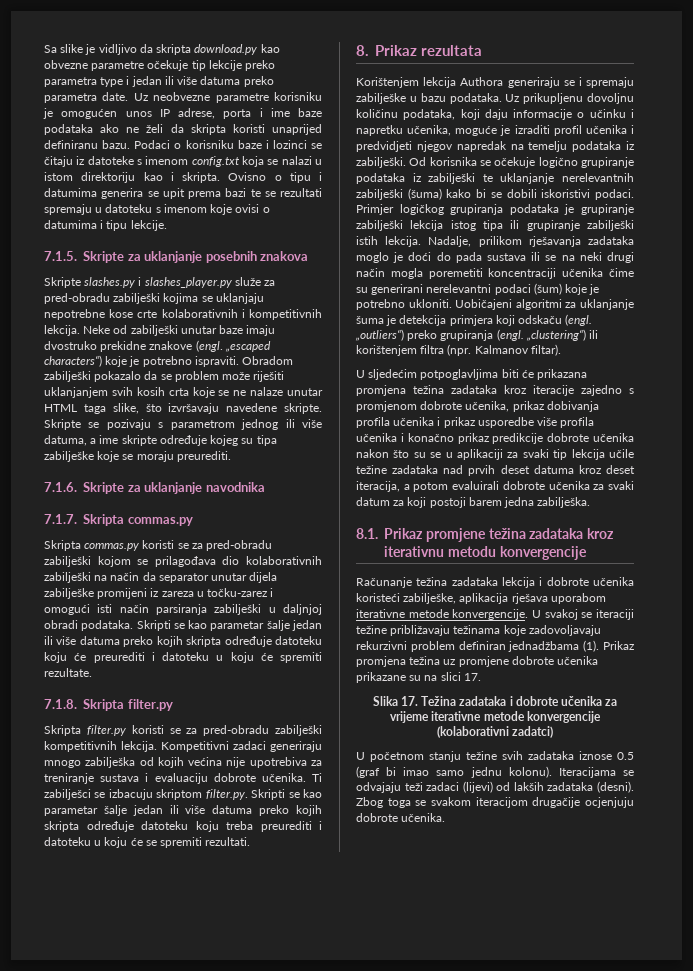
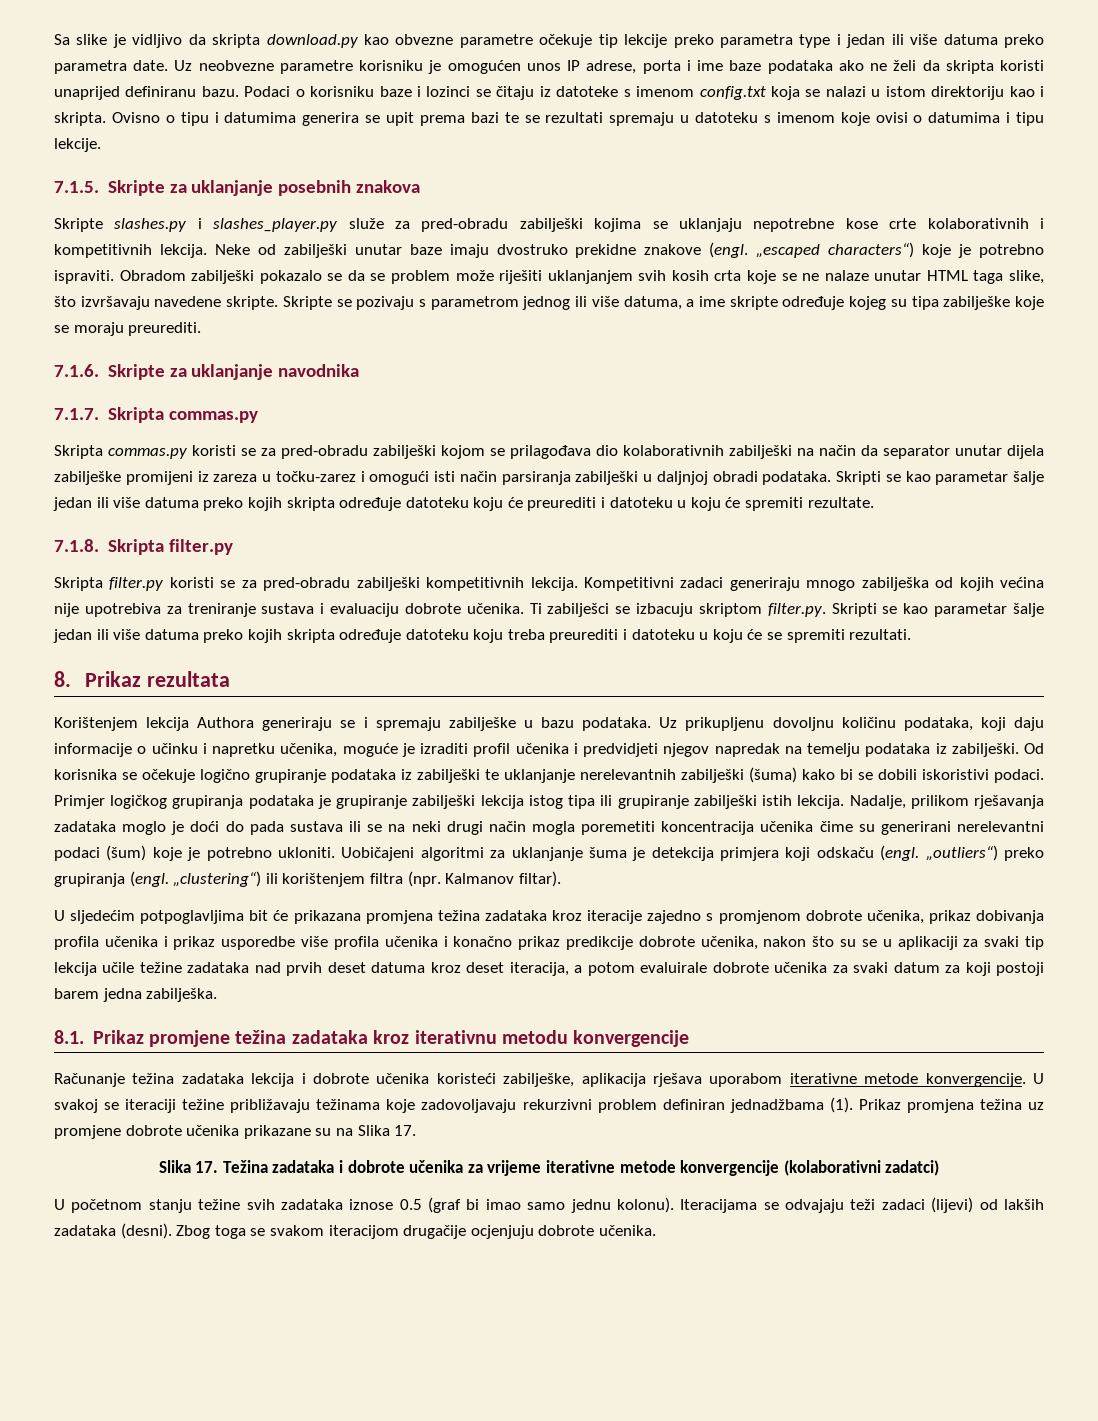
- Obradom zabilješki pokazalo da se problem može riješiti uklanjanjem svih kosih crta koje se ne nalaze unutar HTML taga slike, što izvršavaju navedene skripte.
+ Obradom zabilješki pokazalo se da se problem može riješiti uklanjanjem svih kosih crta koje se ne nalaze unutar HTML taga slike, što izvršavaju navedene skripte.
- Nadalje, prilikom rješavanja zadataka moglo je doći do pada sustava ili se na neki drugi način mogla poremetiti koncentraciji učenika čime su generirani nerelevantni podaci (šum) koje je potrebno ukloniti.
+ Nadalje, prilikom rješavanja zadataka moglo je doći do pada sustava ili se na neki drugi način mogla poremetiti koncentracija učenika čime su generirani nerelevantni podaci (šum) koje je potrebno ukloniti.
- U sljedećim potpoglavljima biti će prikazana promjena težina zadataka kroz iteracije zajedno s promjenom dobrote učenika, prikaz dobivanja profila učenika i prikaz usporedbe više profila učenika i konačno prikaz predikcije dobrote učenika nakon što su se u aplikaciji za svaki tip lekcija učile težine zadataka nad prvih deset datuma kroz deset iteracija, a potom evaluirali dobrote učenika za svaki datum za koji postoji barem jedna zabilješka.
+ U sljedećim potpoglavljima bit će prikazana promjena težina zadataka kroz iteracije zajedno s promjenom dobrote učenika, prikaz dobivanja profila učenika i prikaz usporedbe više profila učenika i konačno prikaz predikcije dobrote učenika, nakon što su se u aplikaciji za svaki tip lekcija učile težine zadataka nad prvih deset datuma kroz deset iteracija, a potom evaluirale dobrote učenika za svaki datum za koji postoji barem jedna zabilješka.
- Prikaz promjena težina uz promjene dobrote učenika prikazane su na slici 17.
+ Prikaz promjena težina uz promjene dobrote učenika prikazane su na Slika 17.

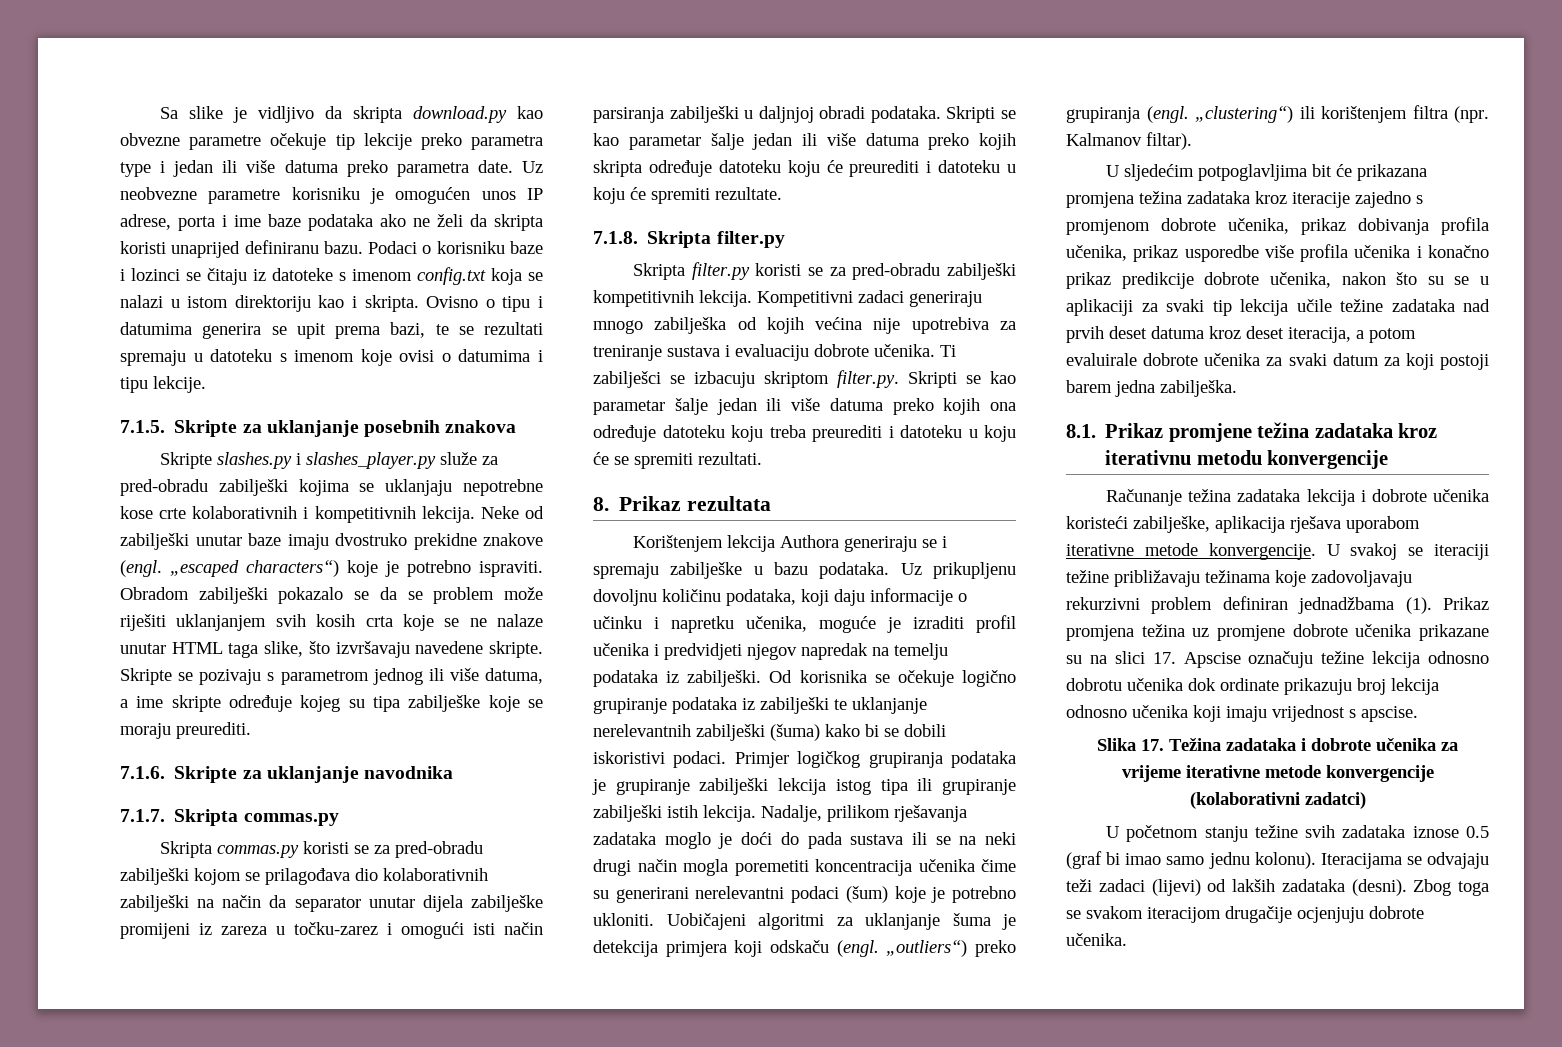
- Ovisno o tipu i datumima generira se upit prema bazi te se rezultati spremaju u datoteku s imenom koje ovisi o datumima i tipu lekcije.
+ Ovisno o tipu i datumima generira se upit prema bazi, te se rezultati spremaju u datoteku s imenom koje ovisi o datumima i tipu lekcije.
- Ti zabilješci se izbacuju skriptom filter.py. Skripti se kao parametar šalje jedan ili više datuma preko kojih skripta određuje datoteku koju treba preurediti i datoteku u koju će se spremiti rezultati.
+ Ti zabilješci se izbacuju skriptom filter.py. Skripti se kao parametar šalje jedan ili više datuma preko kojih ona određuje datoteku koju treba preurediti i datoteku u koju će se spremiti rezultati.
- U sljedećim potpoglavljima bit će prikazana promjena težina zadataka kroz iteracije zajedno s promjenom dobrote učenika, prikaz dobivanja profila učenika i prikaz usporedbe više profila učenika i konačno prikaz predikcije dobrote učenika, nakon što su se u aplikaciji za svaki tip lekcija učile težine zadataka nad prvih deset datuma kroz deset iteracija, a potom evaluirale dobrote učenika za svaki datum za koji postoji barem jedna zabilješka.
+ U sljedećim potpoglavljima bit će prikazana promjena težina zadataka kroz iteracije zajedno s promjenom dobrote učenika, prikaz dobivanja profila učenika, prikaz usporedbe više profila učenika i konačno prikaz predikcije dobrote učenika, nakon što su se u aplikaciji za svaki tip lekcija učile težine zadataka nad prvih deset datuma kroz deset iteracija, a potom evaluirale dobrote učenika za svaki datum za koji postoji barem jedna zabilješka.
- Prikaz promjena težina uz promjene dobrote učenika prikazane su na Slika 17.
+ Prikaz promjena težina uz promjene dobrote učenika prikazane su na slici 17. Apscise označuju težine lekcija odnosno dobrotu učenika dok ordinate prikazuju broj lekcija odnosno učenika koji imaju vrijednost s apscise.

